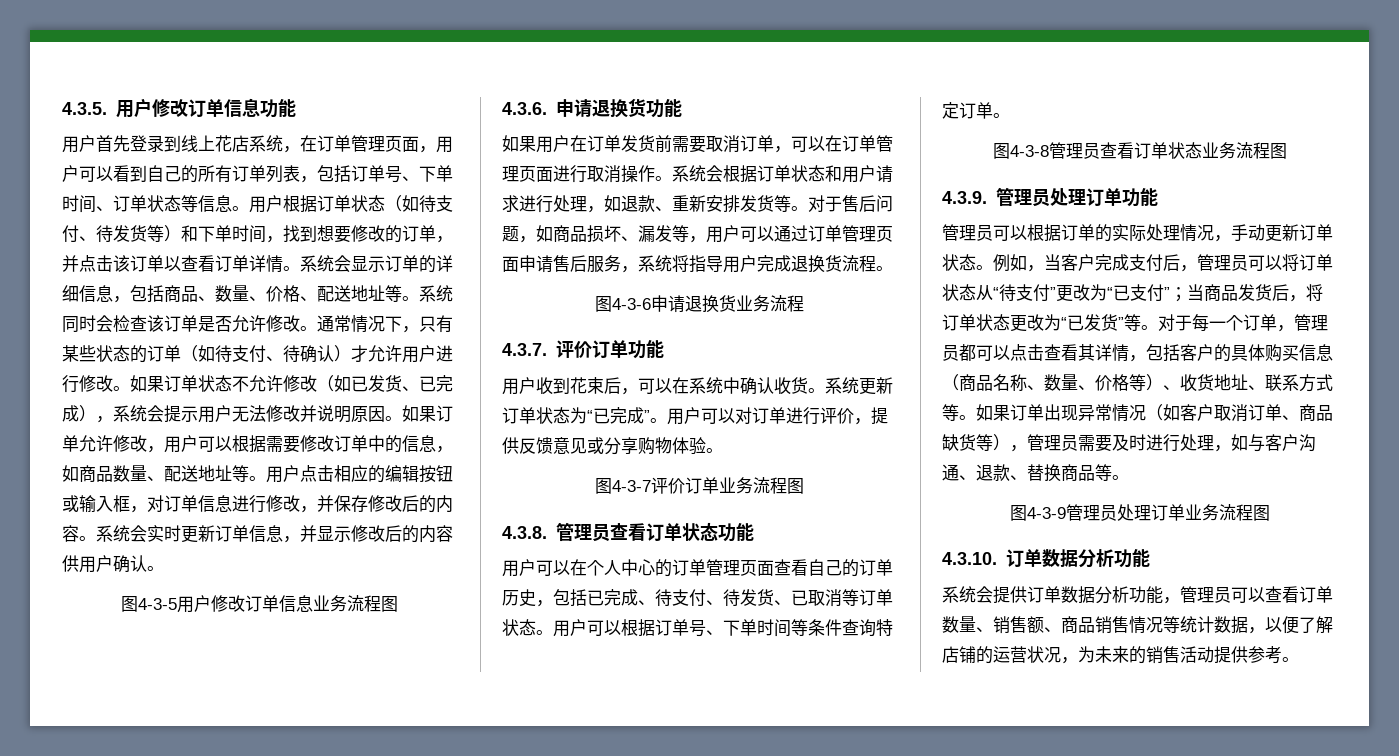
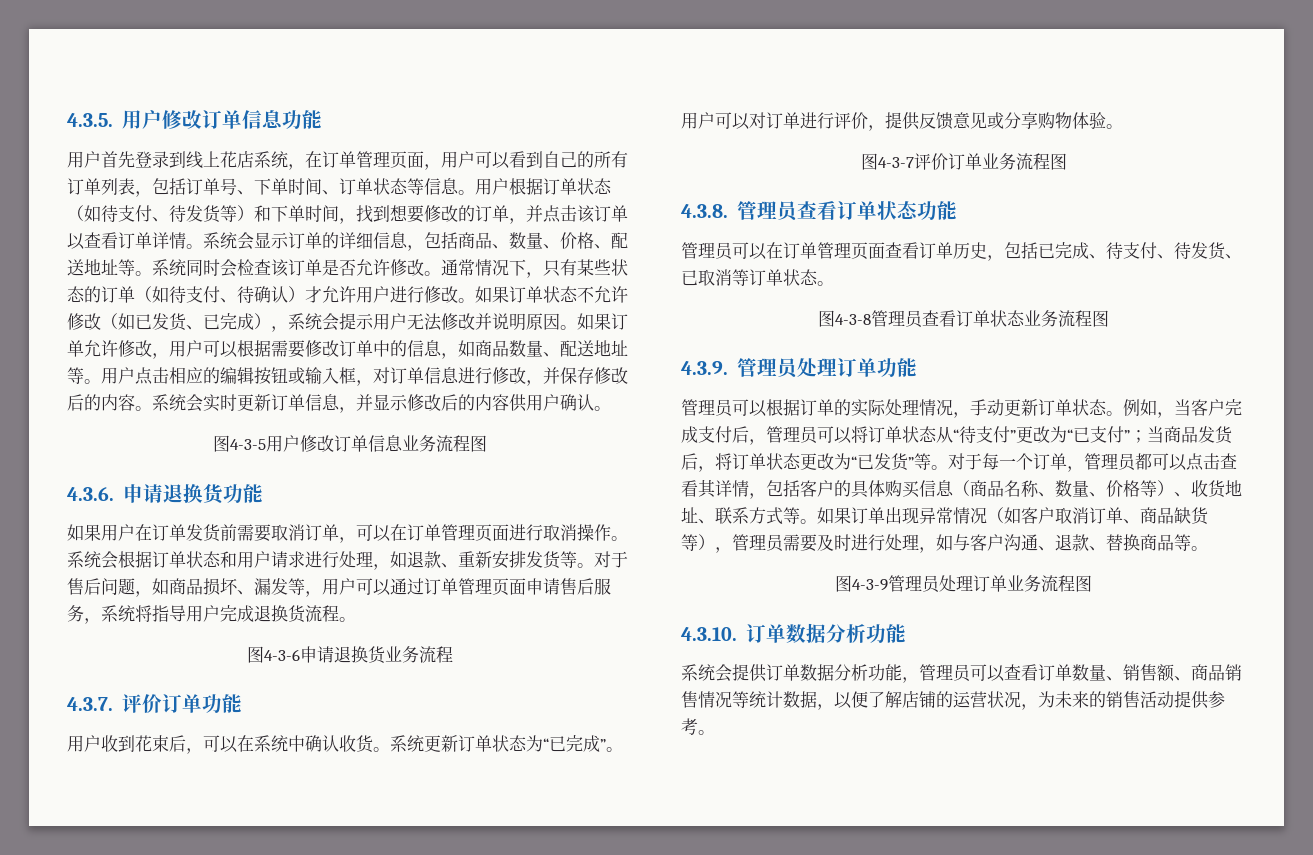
- 用户可以在个人中心的订单管理页面查看自己的订单历史，包括已完成、待支付、待发货、已取消等订单状态。用户可以根据订单号、下单时间等条件查询特定订单。
+ 管理员可以在订单管理页面查看订单历史，包括已完成、待支付、待发货、已取消等订单状态。

